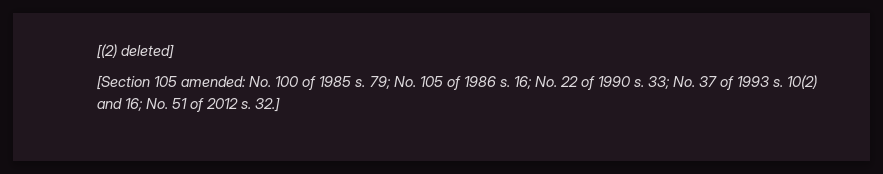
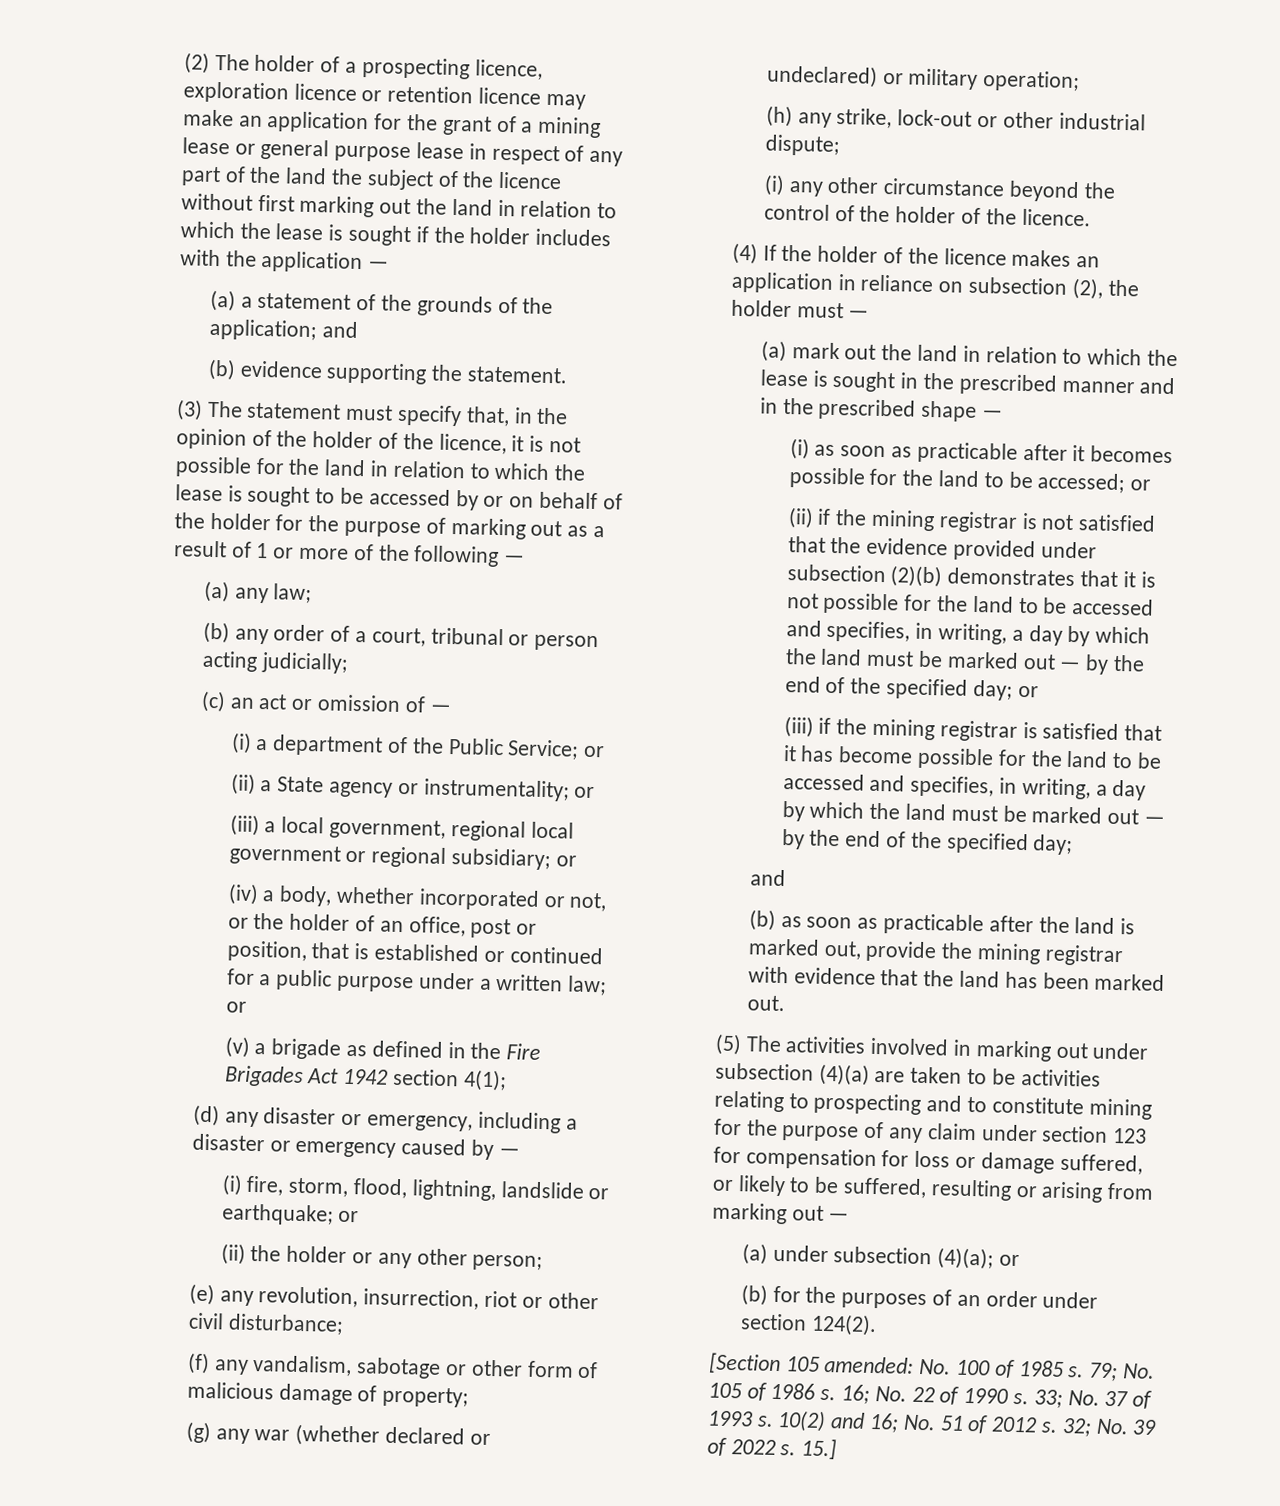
- [(2) deleted]
+ (2) The holder of a prospecting licence, exploration licence or retention licence may make an application for the grant of a mining lease or general purpose lease in respect of any part of the land the subject of the licence without first marking out the land in relation to which the lease is sought if the holder includes with the application —
+ (a) a statement of the grounds of the application; and
+ (b) evidence supporting the statement.
+ (3) The statement must specify that, in the opinion of the holder of the licence, it is not possible for the land in relation to which the lease is sought to be accessed by or on behalf of the holder for the purpose of marking out as a result of 1 or more of the following —
+ (a) any law;
+ (b) any order of a court, tribunal or person acting judicially;
+ (c) an act or omission of —
+ (i) a department of the Public Service; or
+ (ii) a State agency or instrumentality; or
+ (iii) a local government, regional local government or regional subsidiary; or
+ (iv) a body, whether incorporated or not, or the holder of an office, post or position, that is established or continued for a public purpose under a written law; or
+ (v) a brigade as defined in the Fire Brigades Act 1942 section 4(1);
+ (d) any disaster or emergency, including a disaster or emergency caused by —
+ (i) fire, storm, flood, lightning, landslide or earthquake; or
+ (ii) the holder or any other person;
+ (e) any revolution, insurrection, riot or other civil disturbance;
+ (f) any vandalism, sabotage or other form of malicious damage of property;
+ (g) any war (whether declared or undeclared) or military operation;
+ (h) any strike, lock-out or other industrial dispute;
+ (i) any other circumstance beyond the control of the holder of the licence.
+ (4) If the holder of the licence makes an application in reliance on subsection (2), the holder must —
+ (a) mark out the land in relation to which the lease is sought in the prescribed manner and in the prescribed shape —
+ (i) as soon as practicable after it becomes possible for the land to be accessed; or
+ (ii) if the mining registrar is not satisfied that the evidence provided under subsection (2)(b) demonstrates that it is not possible for the land to be accessed and specifies, in writing, a day by which the land must be marked out — by the end of the specified day; or
+ (iii) if the mining registrar is satisfied that it has become possible for the land to be accessed and specifies, in writing, a day by which the land must be marked out — by the end of the specified day;
+ and
+ (b) as soon as practicable after the land is marked out, provide the mining registrar with evidence that the land has been marked out.
+ (5) The activities involved in marking out under subsection (4)(a) are taken to be activities relating to prospecting and to constitute mining for the purpose of any claim under section 123 for compensation for loss or damage suffered, or likely to be suffered, resulting or arising from marking out —
+ (a) under subsection (4)(a); or
+ (b) for the purposes of an order under section 124(2).
- 32.]
+ 32; No. 39 of 2022 s. 15.]

